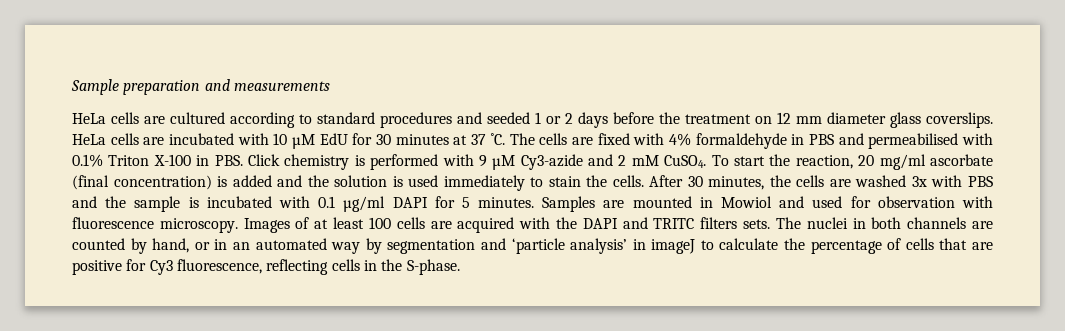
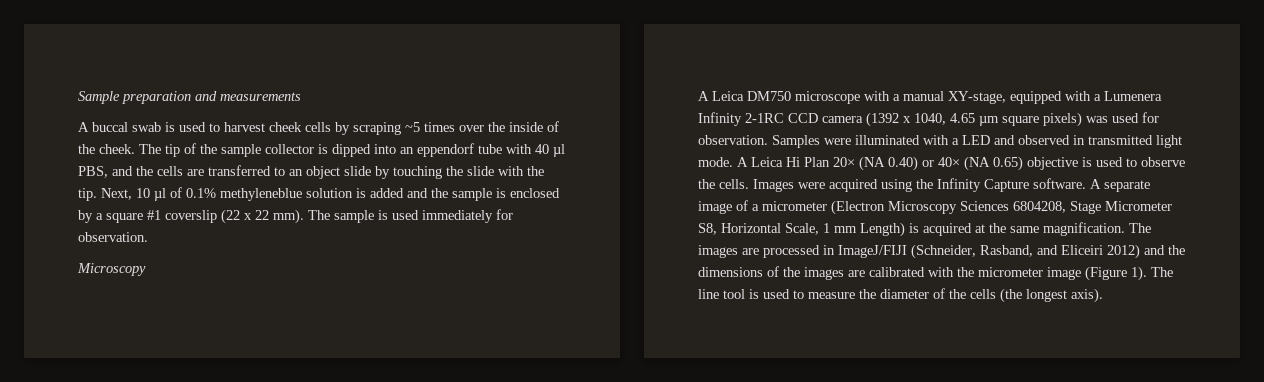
- HeLa cells are cultured according to standard procedures and seeded 1 or 2 days before the treatment on 12 mm diameter glass coverslips. HeLa cells are incubated with 10 µM EdU for 30 minutes at 37 ˚C. The cells are fixed with 4% formaldehyde in PBS and permeabilised with 0.1% Triton X-100 in PBS. Click chemistry is performed with 9 µM Cy3-azide and 2 mM CuSO4. To start the reaction, 20 mg/ml ascorbate (final concentration) is added and the solution is used immediately to stain the cells. After 30 minutes, the cells are washed 3x with PBS and the sample is incubated with 0.1 µg/ml DAPI for 5 minutes. Samples are mounted in Mowiol and used for observation with fluorescence microscopy. Images of at least 100 cells are acquired with the DAPI and TRITC filters sets. The nuclei in both channels are counted by hand, or in an automated way by segmentation and ‘particle analysis’ in imageJ to calculate the percentage of cells that are positive for Cy3 fluorescence, reflecting cells in the S-phase.
+ A buccal swab is used to harvest cheek cells by scraping ~5 times over the inside of the cheek. The tip of the sample collector is dipped into an eppendorf tube with 40 µl PBS, and the cells are transferred to an object slide by touching the slide with the tip. Next, 10 µl of 0.1% methyleneblue solution is added and the sample is enclosed by a square #1 coverslip (22 x 22 mm). The sample is used immediately for observation.
+ Microscopy
+ A Leica DM750 microscope with a manual XY-stage, equipped with a Lumenera Infinity 2-1RC CCD camera (1392 x 1040, 4.65 µm square pixels) was used for observation. Samples were illuminated with a LED and observed in transmitted light mode. A Leica Hi Plan 20× (NA 0.40) or 40× (NA 0.65) objective is used to observe the cells. Images were acquired using the Infinity Capture software. A separate image of a micrometer (Electron Microscopy Sciences 6804208, Stage Micrometer S8, Horizontal Scale, 1 mm Length) is acquired at the same magnification. The images are processed in ImageJ/FIJI (Schneider, Rasband, and Eliceiri 2012) and the dimensions of the images are calibrated with the micrometer image (Figure 1). The line tool is used to measure the diameter of the cells (the longest axis).

